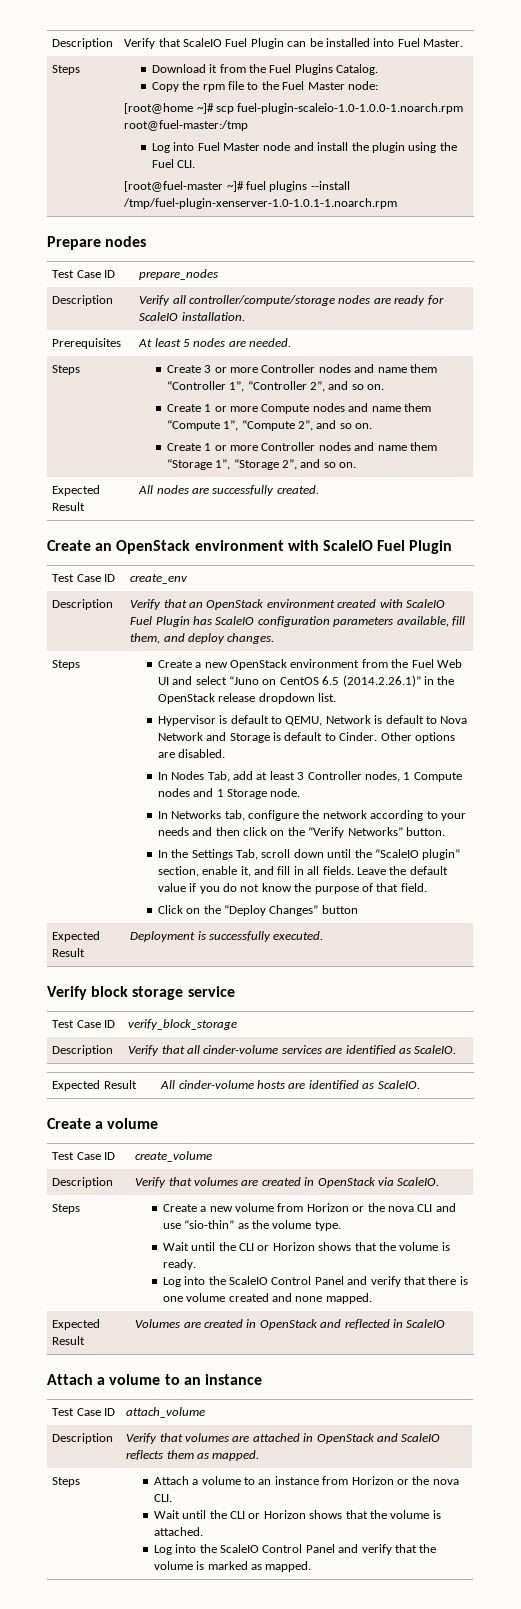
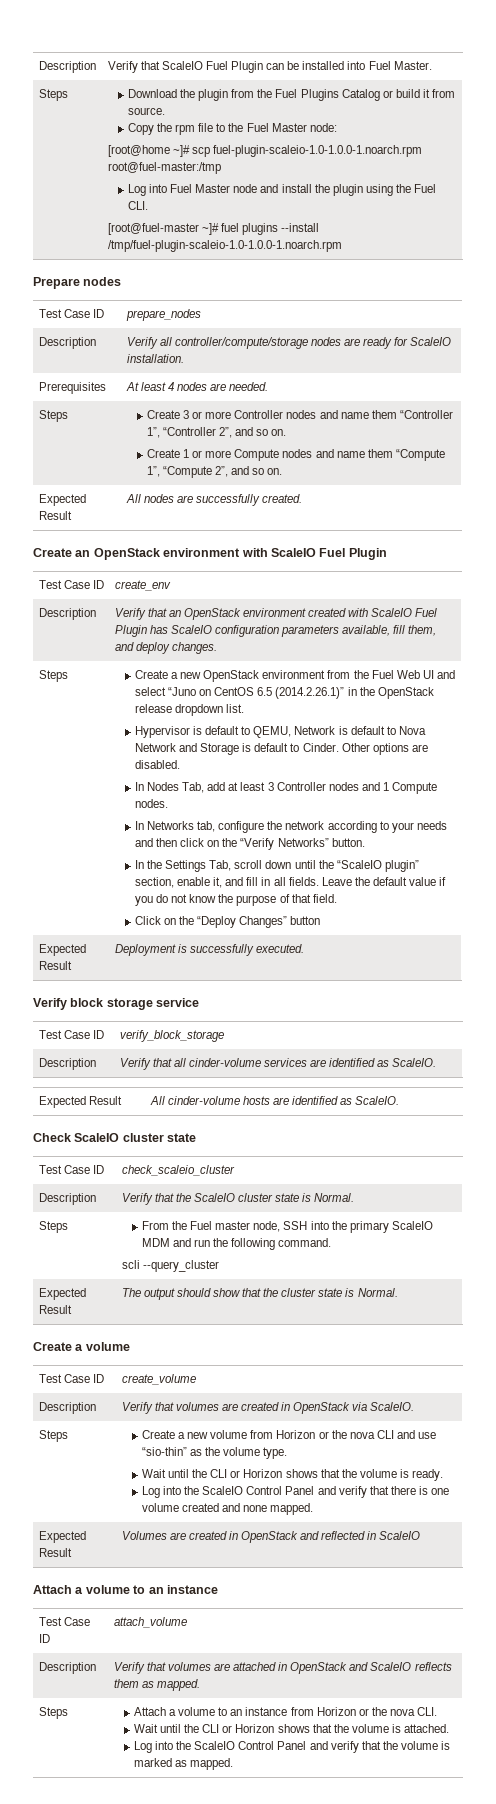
- Download it from the Fuel Plugins Catalog.
+ Download the plugin from the Fuel Plugins Catalog or build it from source.
- [root@fuel-master ~]# fuel plugins --install /tmp/fuel-plugin-xenserver-1.0-1.0.1-1.noarch.rpm
+ [root@fuel-master ~]# fuel plugins --install /tmp/fuel-plugin-scaleio-1.0-1.0.0-1.noarch.rpm
- Prerequisites | At least 5 nodes are needed.
+ Prerequisites | At least 4 nodes are needed.
- Create 1 or more Controller nodes and name them “Storage 1”, “Storage 2”, and so on.
- In Nodes Tab, add at least 3 Controller nodes, 1 Compute nodes and 1 Storage node.
+ In Nodes Tab, add at least 3 Controller nodes and 1 Compute nodes.
+ Check ScaleIO cluster state
+ Test Case ID | check_scaleio_cluster
+ Description | Verify that the ScaleIO cluster state is Normal.
+ Steps | From the Fuel master node, SSH into the primary ScaleIO MDM and run the following command.
+ scli --query_cluster
+ Expected Result | The output should show that the cluster state is Normal.

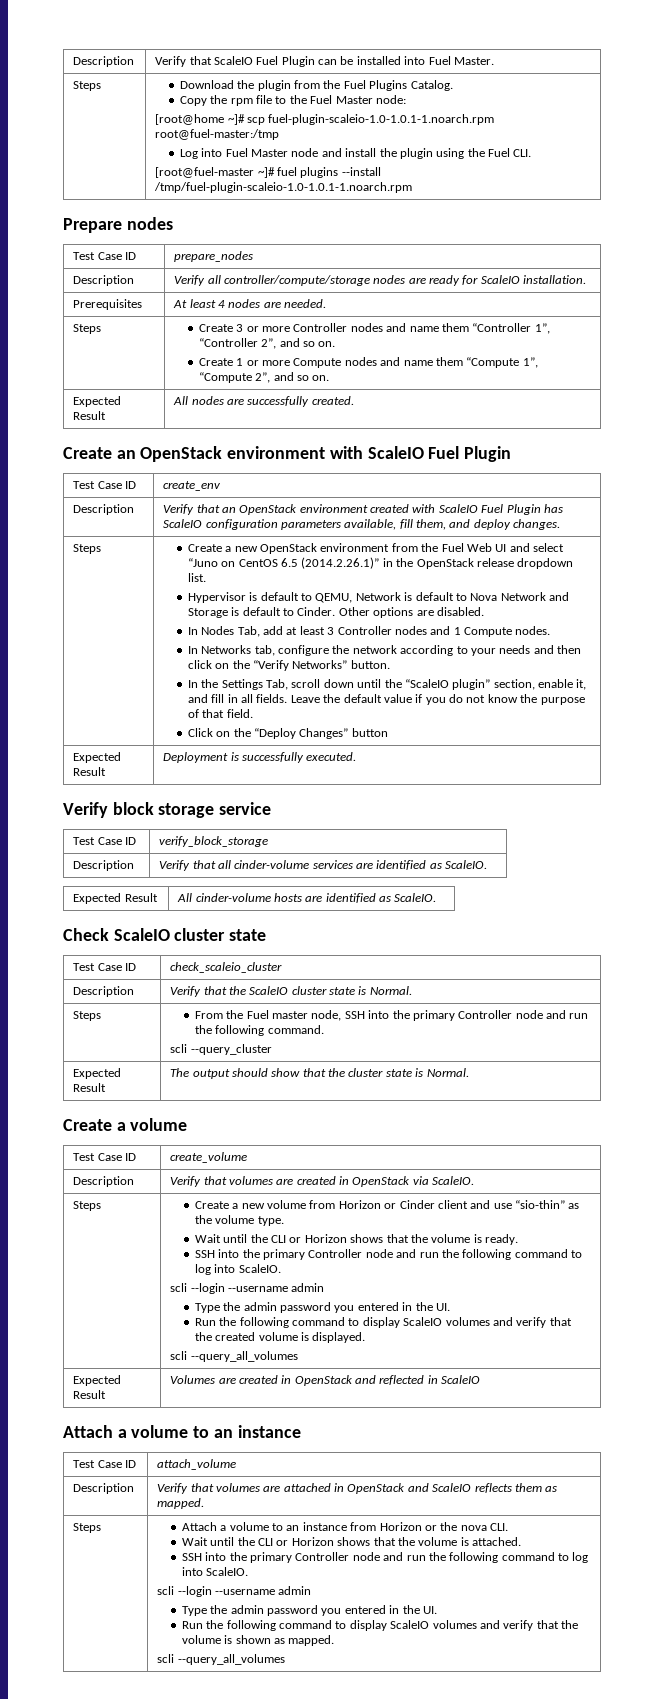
- Download the plugin from the Fuel Plugins Catalog or build it from source.
+ Download the plugin from the Fuel Plugins Catalog.
- [root@home ~]# scp fuel-plugin-scaleio-1.0-1.0.0-1.noarch.rpm root@fuel-master:/tmp
+ [root@home ~]# scp fuel-plugin-scaleio-1.0-1.0.1-1.noarch.rpm root@fuel-master:/tmp
- [root@fuel-master ~]# fuel plugins --install /tmp/fuel-plugin-scaleio-1.0-1.0.0-1.noarch.rpm
+ [root@fuel-master ~]# fuel plugins --install /tmp/fuel-plugin-scaleio-1.0-1.0.1-1.noarch.rpm
- Steps | From the Fuel master node, SSH into the primary ScaleIO MDM and run the following command.
+ Steps | From the Fuel master node, SSH into the primary Controller node and run the following command.
- Create a new volume from Horizon or the nova CLI and use “sio-thin” as the volume type.
+ Create a new volume from Horizon or Cinder client and use “sio-thin” as the volume type.
  Wait until the CLI or Horizon shows that the volume is ready.
- Log into the ScaleIO Control Panel and verify that there is one volume created and none mapped.
+ SSH into the primary Controller node and run the following command to log into ScaleIO.
+ scli --login --username admin
+ Type the admin password you entered in the UI.
+ Run the following command to display ScaleIO volumes and verify that the created volume is displayed.
+ scli --query_all_volumes
  Wait until the CLI or Horizon shows that the volume is attached.
- Log into the ScaleIO Control Panel and verify that the volume is marked as mapped.
+ SSH into the primary Controller node and run the following command to log into ScaleIO.
+ scli --login --username admin
+ Type the admin password you entered in the UI.
+ Run the following command to display ScaleIO volumes and verify that the volume is shown as mapped.
+ scli --query_all_volumes

